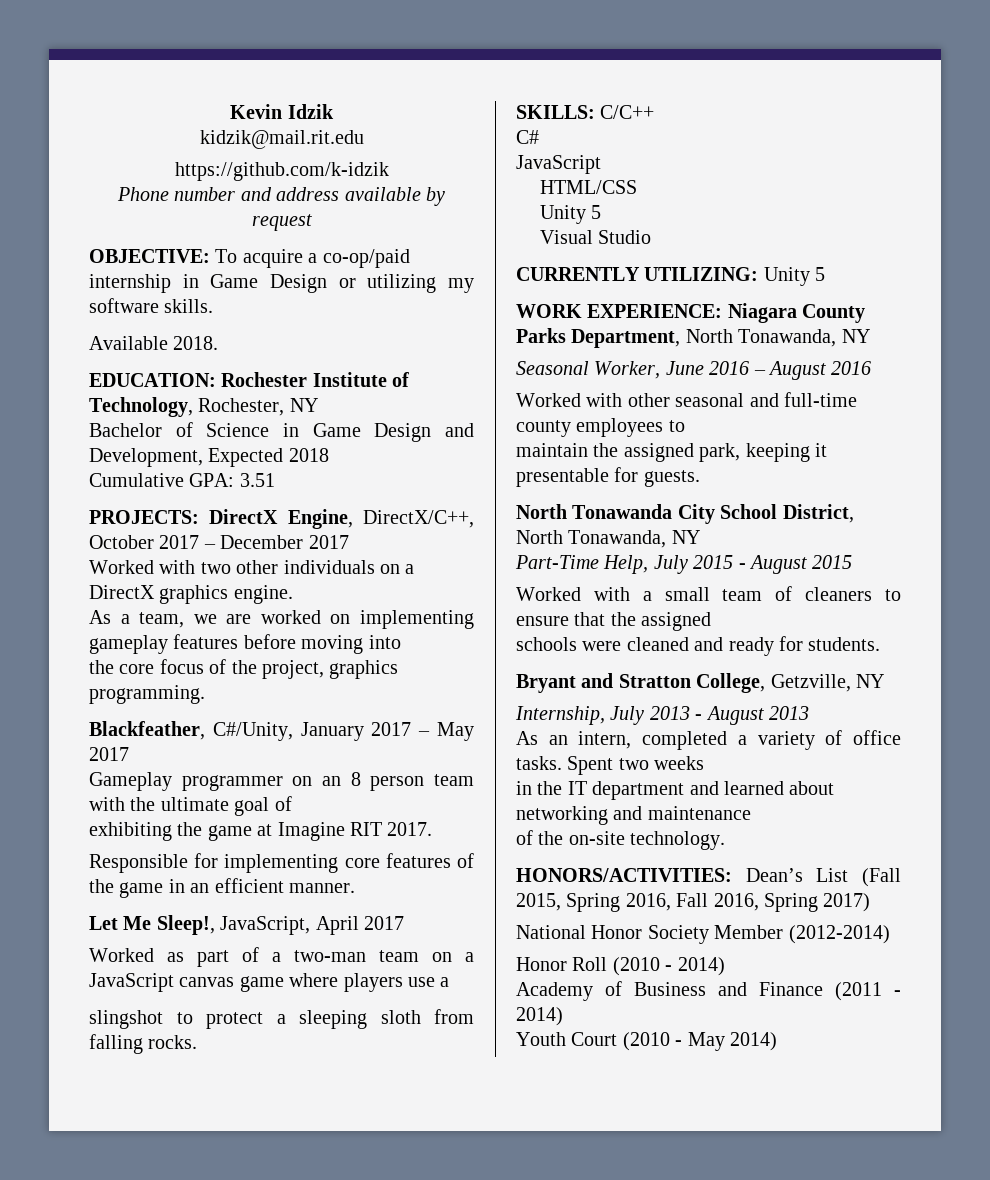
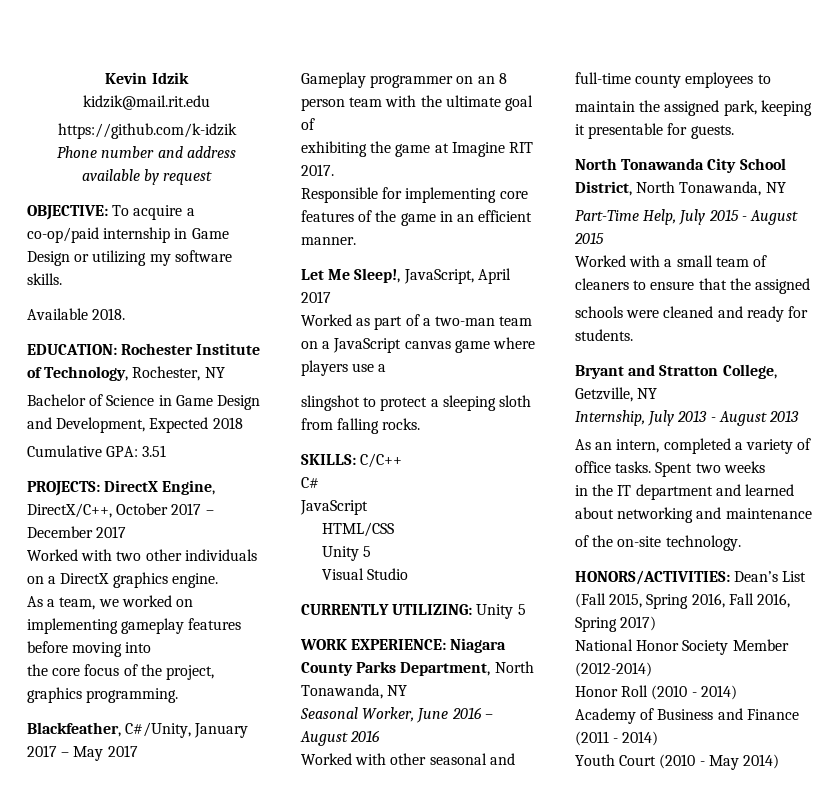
- As a team, we are worked on implementing gameplay features before moving into
+ As a team, we worked on implementing gameplay features before moving into

